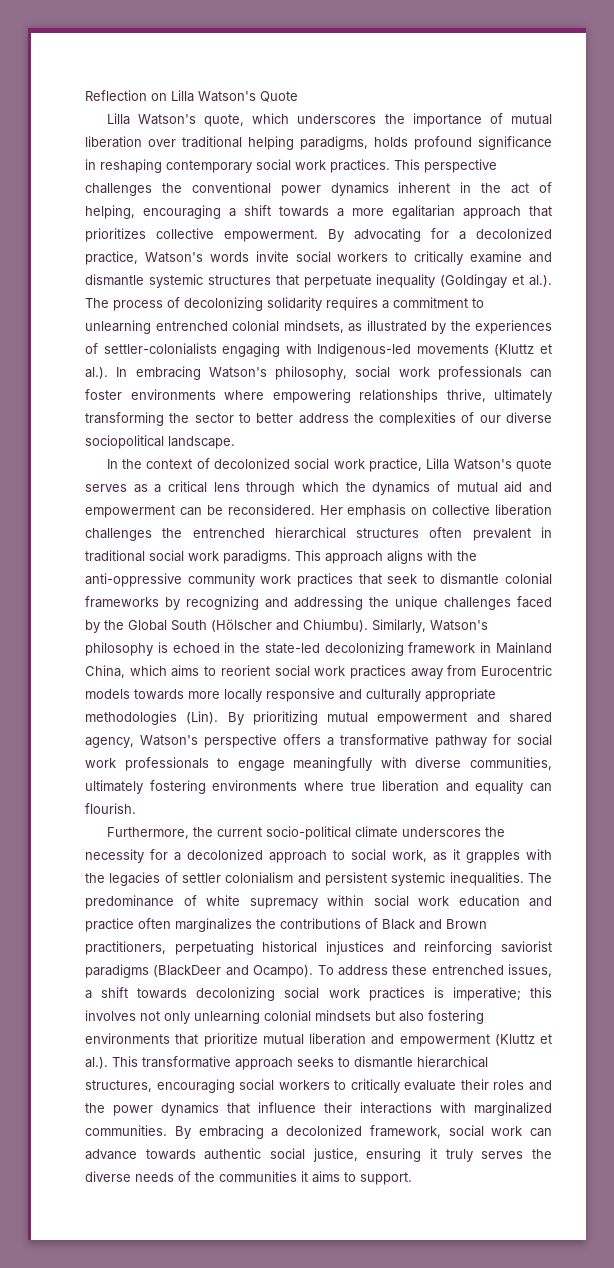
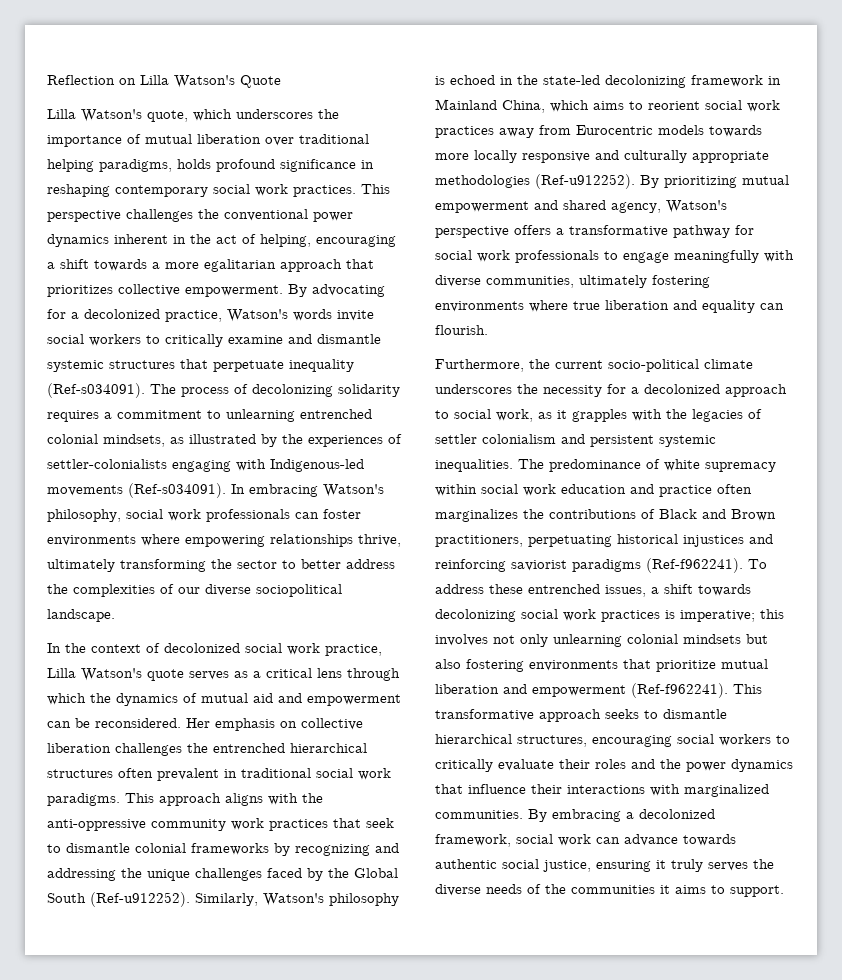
- By advocating for a decolonized practice, Watson's words invite social workers to critically examine and dismantle systemic structures that perpetuate inequality (Goldingay et al.). The process of decolonizing solidarity requires a commitment to unlearning entrenched colonial mindsets, as illustrated by the experiences of settler-colonialists engaging with Indigenous-led movements (Kluttz et al.). In embracing Watson's philosophy, social work professionals can foster environments where empowering relationships thrive, ultimately transforming the sector to better address the complexities of our diverse sociopolitical landscape.
+ By advocating for a decolonized practice, Watson's words invite social workers to critically examine and dismantle systemic structures that perpetuate inequality (Ref-s034091). The process of decolonizing solidarity requires a commitment to unlearning entrenched colonial mindsets, as illustrated by the experiences of settler-colonialists engaging with Indigenous-led movements (Ref-s034091). In embracing Watson's philosophy, social work professionals can foster environments where empowering relationships thrive, ultimately transforming the sector to better address the complexities of our diverse sociopolitical landscape.
- This approach aligns with the anti-oppressive community work practices that seek to dismantle colonial frameworks by recognizing and addressing the unique challenges faced by the Global South (Hölscher and Chiumbu).
+ This approach aligns with the anti-oppressive community work practices that seek to dismantle colonial frameworks by recognizing and addressing the unique challenges faced by the Global South (Ref-u912252).
- Similarly, Watson's philosophy is echoed in the state-led decolonizing framework in Mainland China, which aims to reorient social work practices away from Eurocentric models towards more locally responsive and culturally appropriate methodologies (Lin).
+ Similarly, Watson's philosophy is echoed in the state-led decolonizing framework in Mainland China, which aims to reorient social work practices away from Eurocentric models towards more locally responsive and culturally appropriate methodologies (Ref-u912252).
- The predominance of white supremacy within social work education and practice often marginalizes the contributions of Black and Brown practitioners, perpetuating historical injustices and reinforcing saviorist paradigms (BlackDeer and Ocampo).
+ The predominance of white supremacy within social work education and practice often marginalizes the contributions of Black and Brown practitioners, perpetuating historical injustices and reinforcing saviorist paradigms (Ref-f962241).
- To address these entrenched issues, a shift towards decolonizing social work practices is imperative; this involves not only unlearning colonial mindsets but also fostering environments that prioritize mutual liberation and empowerment (Kluttz et al.). This transformative approach seeks to dismantle hierarchical structures, encouraging social workers to critically evaluate their roles and the power dynamics that influence their interactions with marginalized communities.
+ To address these entrenched issues, a shift towards decolonizing social work practices is imperative; this involves not only unlearning colonial mindsets but also fostering environments that prioritize mutual liberation and empowerment (Ref-f962241). This transformative approach seeks to dismantle hierarchical structures, encouraging social workers to critically evaluate their roles and the power dynamics that influence their interactions with marginalized communities.

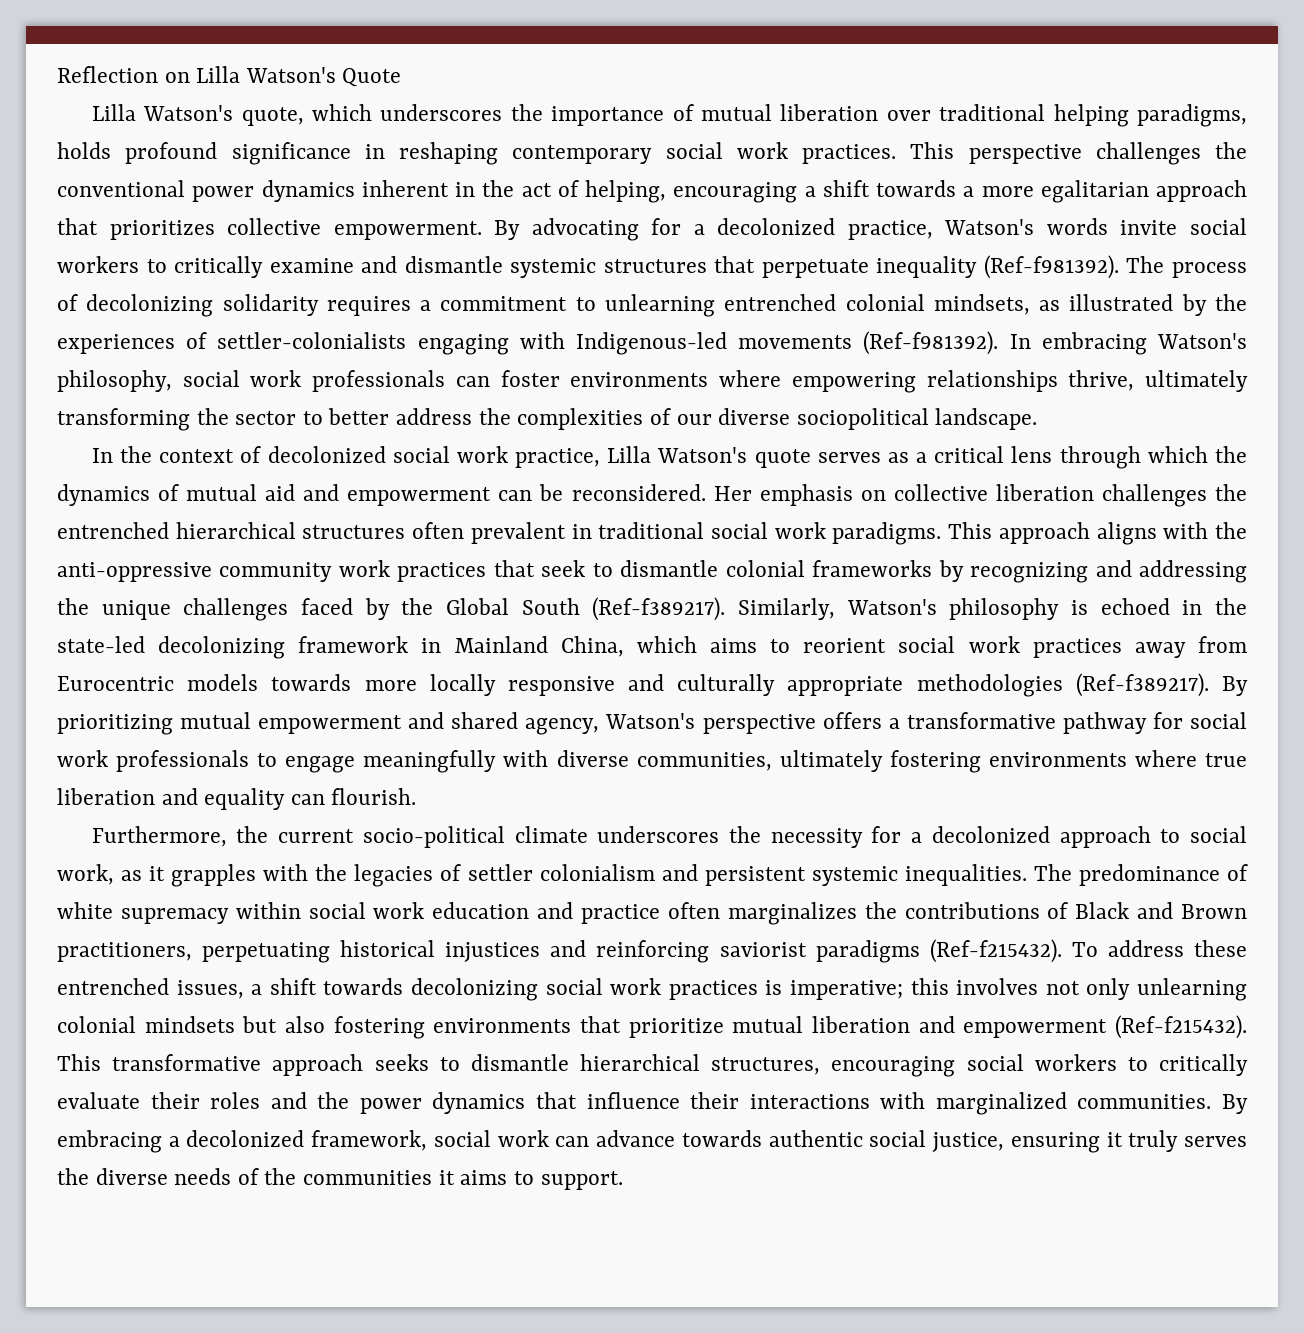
- By advocating for a decolonized practice, Watson's words invite social workers to critically examine and dismantle systemic structures that perpetuate inequality (Ref-s034091).
+ By advocating for a decolonized practice, Watson's words invite social workers to critically examine and dismantle systemic structures that perpetuate inequality (Ref-f981392).
- The process of decolonizing solidarity requires a commitment to unlearning entrenched colonial mindsets, as illustrated by the experiences of settler-colonialists engaging with Indigenous-led movements (Ref-s034091).
+ The process of decolonizing solidarity requires a commitment to unlearning entrenched colonial mindsets, as illustrated by the experiences of settler-colonialists engaging with Indigenous-led movements (Ref-f981392).
- This approach aligns with the anti-oppressive community work practices that seek to dismantle colonial frameworks by recognizing and addressing the unique challenges faced by the Global South (Ref-u912252).
+ This approach aligns with the anti-oppressive community work practices that seek to dismantle colonial frameworks by recognizing and addressing the unique challenges faced by the Global South (Ref-f389217).
- Similarly, Watson's philosophy is echoed in the state-led decolonizing framework in Mainland China, which aims to reorient social work practices away from Eurocentric models towards more locally responsive and culturally appropriate methodologies (Ref-u912252).
+ Similarly, Watson's philosophy is echoed in the state-led decolonizing framework in Mainland China, which aims to reorient social work practices away from Eurocentric models towards more locally responsive and culturally appropriate methodologies (Ref-f389217).
- The predominance of white supremacy within social work education and practice often marginalizes the contributions of Black and Brown practitioners, perpetuating historical injustices and reinforcing saviorist paradigms (Ref-f962241).
+ The predominance of white supremacy within social work education and practice often marginalizes the contributions of Black and Brown practitioners, perpetuating historical injustices and reinforcing saviorist paradigms (Ref-f215432).
- To address these entrenched issues, a shift towards decolonizing social work practices is imperative; this involves not only unlearning colonial mindsets but also fostering environments that prioritize mutual liberation and empowerment (Ref-f962241).
+ To address these entrenched issues, a shift towards decolonizing social work practices is imperative; this involves not only unlearning colonial mindsets but also fostering environments that prioritize mutual liberation and empowerment (Ref-f215432).

